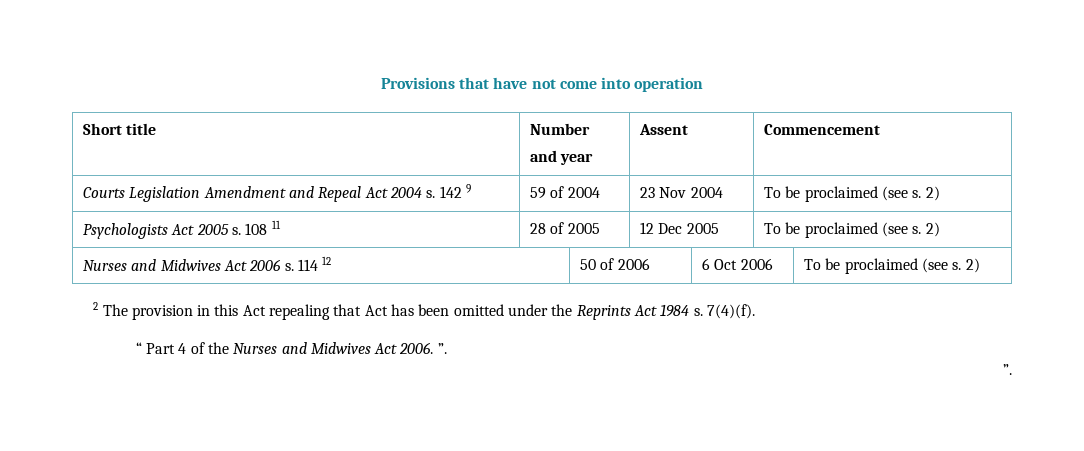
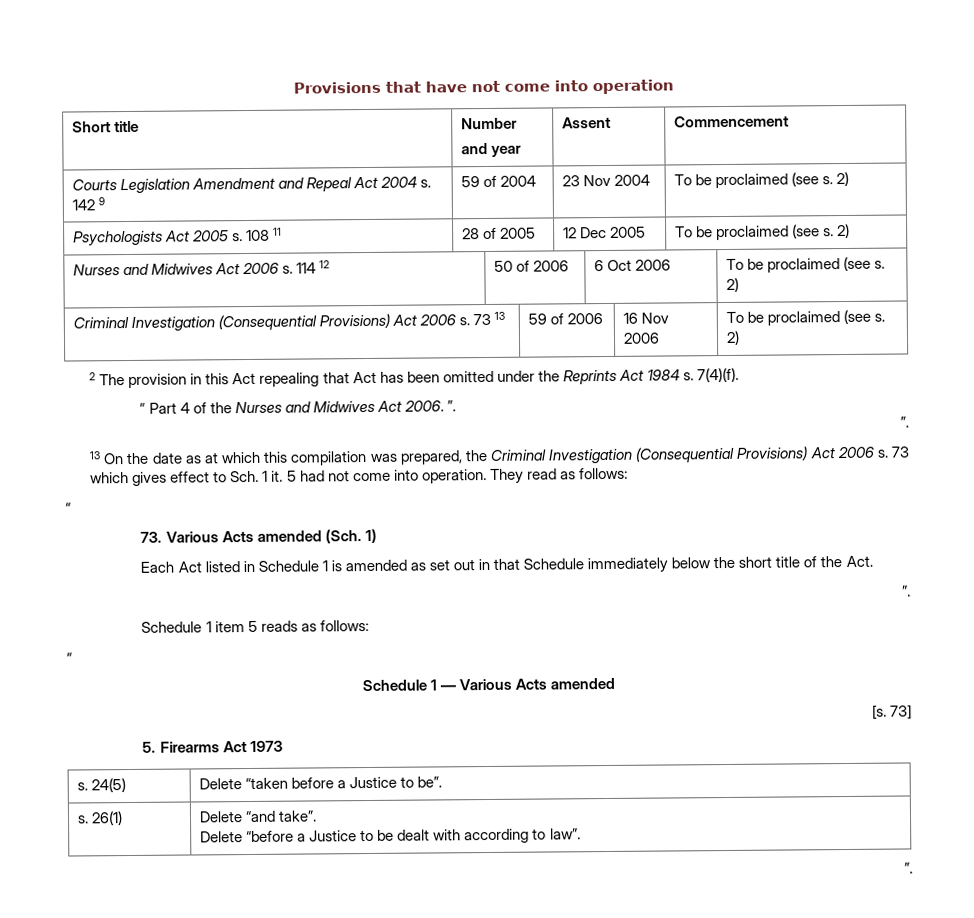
+ Criminal Investigation (Consequential Provisions) Act 2006 s. 73 13 | 59 of 2006 | 16 Nov 2006 | To be proclaimed (see s. 2)
+ 13 On the date as at which this compilation was prepared, the Criminal Investigation (Consequential Provisions) Act 2006 s. 73 which gives effect to Sch. 1 it. 5 had not come into operation. They read as follows:
+ “
+ 73. Various Acts amended (Sch. 1)
+ Each Act listed in Schedule 1 is amended as set out in that Schedule immediately below the short title of the Act.
+ ”.
+ Schedule 1 item 5 reads as follows:
+ “
+ Schedule 1 — Various Acts amended
+ [s. 73]
+ 5. Firearms Act 1973
+ s. 24(5) | Delete “taken before a Justice to be”.
+ s. 26(1) | Delete “and take”.
+ Delete “before a Justice to be dealt with according to law”.
+ ”.

